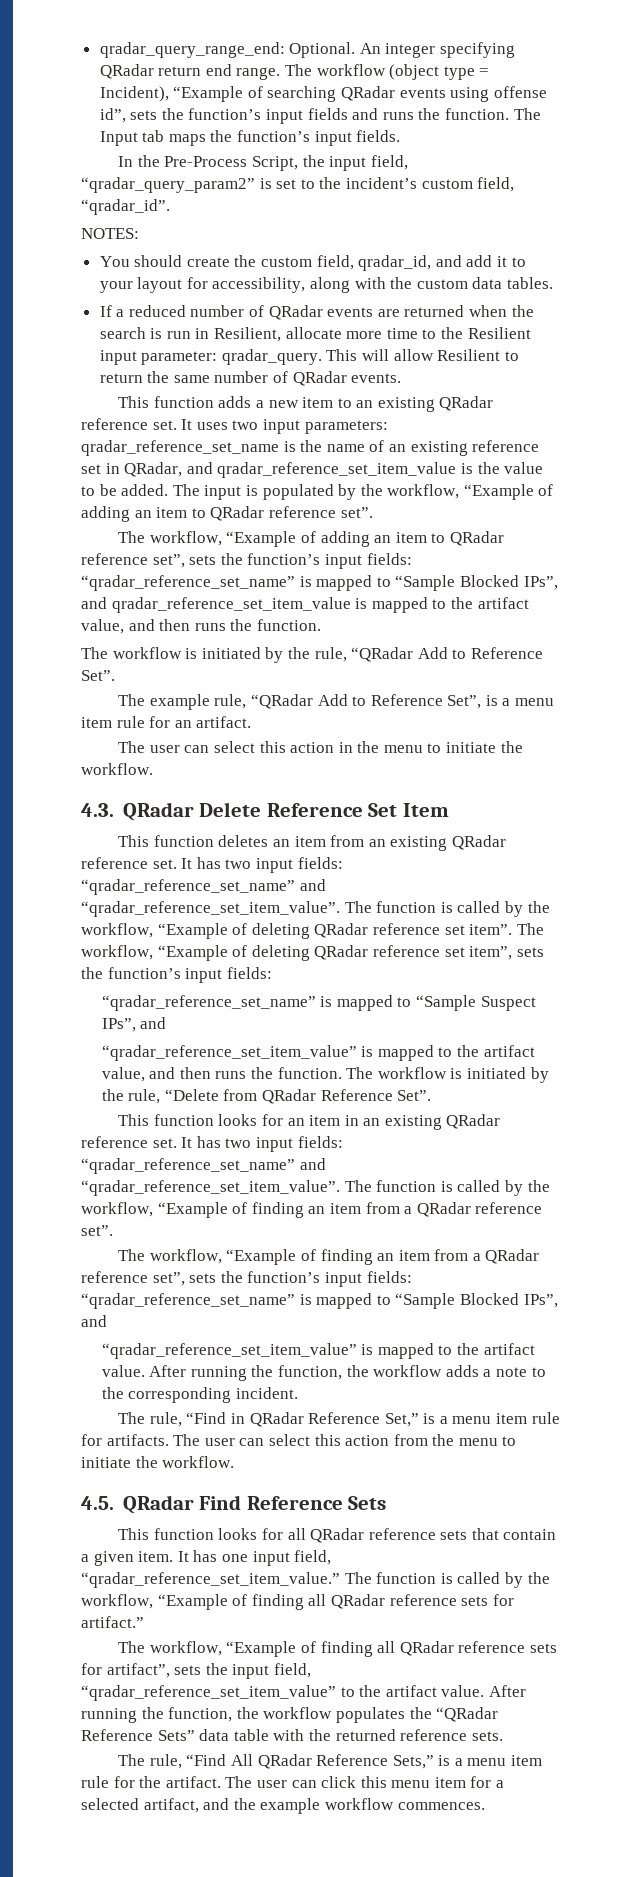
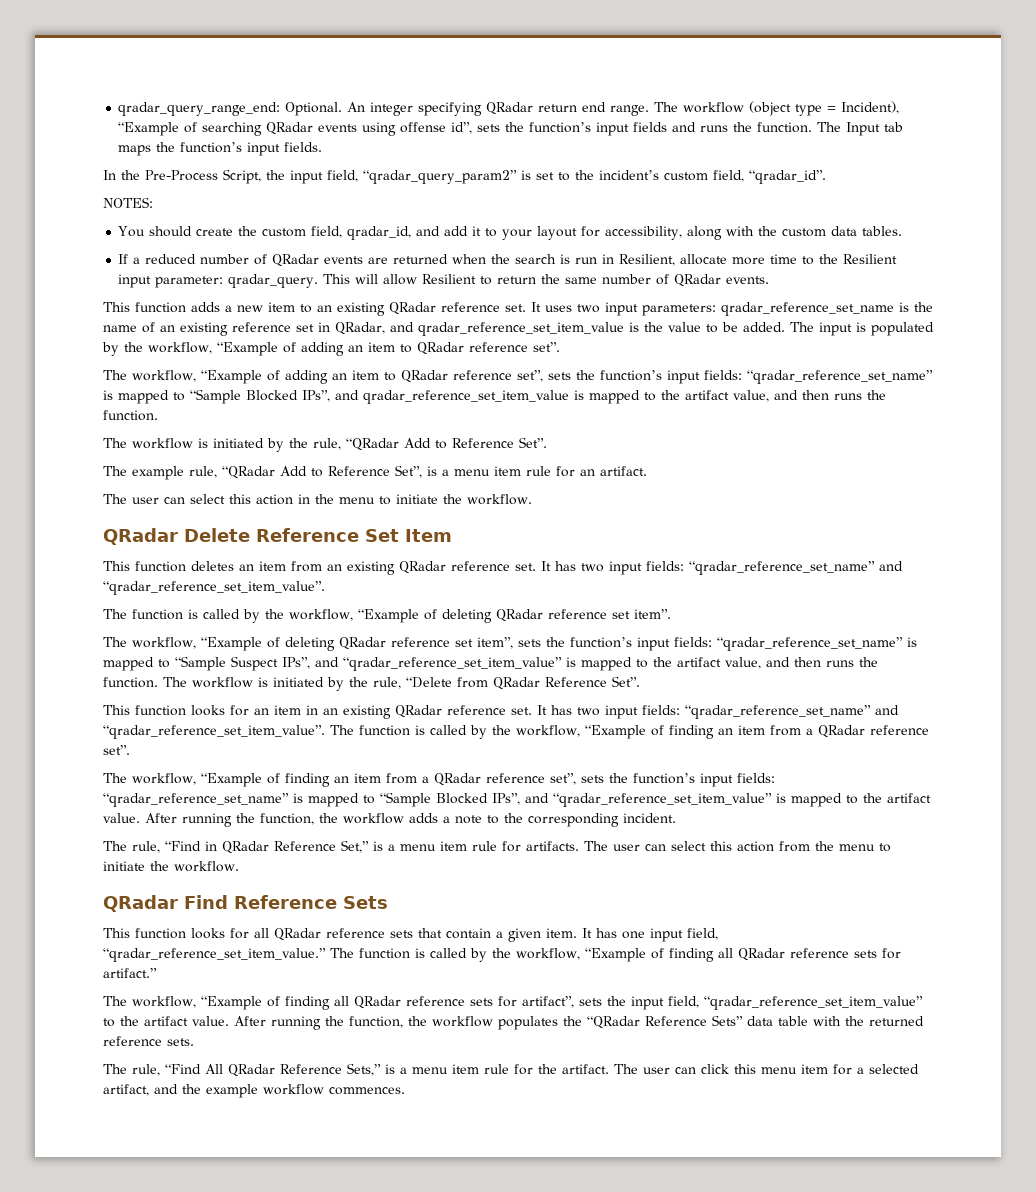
- 4.3. QRadar Delete Reference Set Item
+ QRadar Delete Reference Set Item
- This function deletes an item from an existing QRadar reference set. It has two input fields: “qradar_reference_set_name” and “qradar_reference_set_item_value”. The function is called by the workflow, “Example of deleting QRadar reference set item”. The workflow, “Example of deleting QRadar reference set item”, sets the function’s input fields:
- “qradar_reference_set_name” is mapped to “Sample Suspect IPs”, and
- “qradar_reference_set_item_value” is mapped to the artifact value, and then runs the function.
+ This function deletes an item from an existing QRadar reference set. It has two input fields: “qradar_reference_set_name” and “qradar_reference_set_item_value”.
+ The function is called by the workflow, “Example of deleting QRadar reference set item”.
+ The workflow, “Example of deleting QRadar reference set item”, sets the function’s input fields: “qradar_reference_set_name” is mapped to “Sample Suspect IPs”, and “qradar_reference_set_item_value” is mapped to the artifact value, and then runs the function.
- The workflow, “Example of finding an item from a QRadar reference set”, sets the function’s input fields: “qradar_reference_set_name” is mapped to “Sample Blocked IPs”, and
- “qradar_reference_set_item_value” is mapped to the artifact value.
+ The workflow, “Example of finding an item from a QRadar reference set”, sets the function’s input fields: “qradar_reference_set_name” is mapped to “Sample Blocked IPs”, and “qradar_reference_set_item_value” is mapped to the artifact value.
- 4.5. QRadar Find Reference Sets
+ QRadar Find Reference Sets

